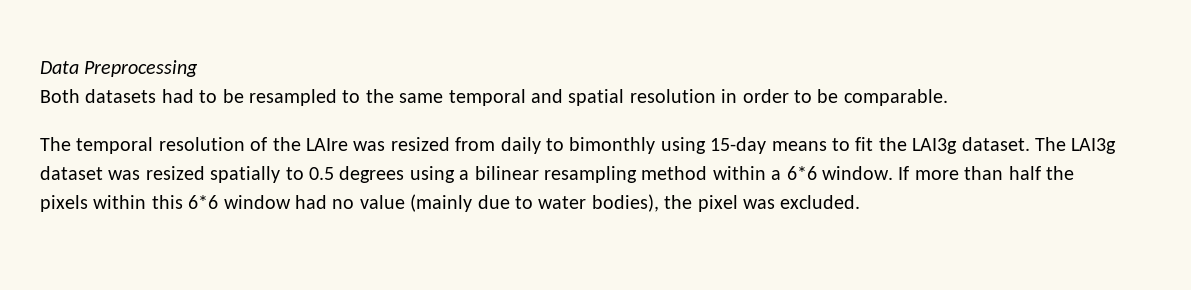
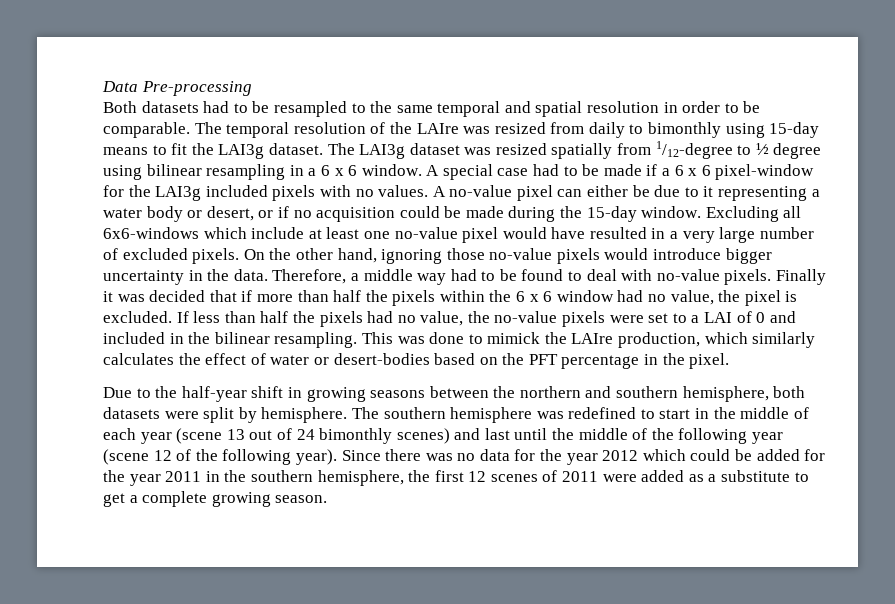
- Data Preprocessing
+ Data Pre-processing
- Both datasets had to be resampled to the same temporal and spatial resolution in order to be comparable.
- The temporal resolution of the LAIre was resized from daily to bimonthly using 15-day means to fit the LAI3g dataset.
+ Both datasets had to be resampled to the same temporal and spatial resolution in order to be comparable. The temporal resolution of the LAIre was resized from daily to bimonthly using 15-day means to fit the LAI3g dataset.
- The LAI3g dataset was resized spatially to 0.5 degrees using a bilinear resampling method within a 6*6 window. If more than half the pixels within this 6*6 window had no value (mainly due to water bodies), the pixel was excluded.
+ The LAI3g dataset was resized spatially from 1/12-degree to ½ degree using bilinear resampling in a 6 x 6 window. A special case had to be made if a 6 x 6 pixel-window for the LAI3g included pixels with no values. A no-value pixel can either be due to it representing a water body or desert, or if no acquisition could be made during the 15-day window. Excluding all 6x6-windows which include at least one no-value pixel would have resulted in a very large number of excluded pixels. On the other hand, ignoring those no-value pixels would introduce bigger uncertainty in the data. Therefore, a middle way had to be found to deal with no-value pixels. Finally it was decided that if more than half the pixels within the 6 x 6 window had no value, the pixel is excluded. If less than half the pixels had no value, the no-value pixels were set to a LAI of 0 and included in the bilinear resampling. This was done to mimick the LAIre production, which similarly calculates the effect of water or desert-bodies based on the PFT percentage in the pixel.
+ Due to the half-year shift in growing seasons between the northern and southern hemisphere, both datasets were split by hemisphere. The southern hemisphere was redefined to start in the middle of each year (scene 13 out of 24 bimonthly scenes) and last until the middle of the following year (scene 12 of the following year). Since there was no data for the year 2012 which could be added for the year 2011 in the southern hemisphere, the first 12 scenes of 2011 were added as a substitute to get a complete growing season.

